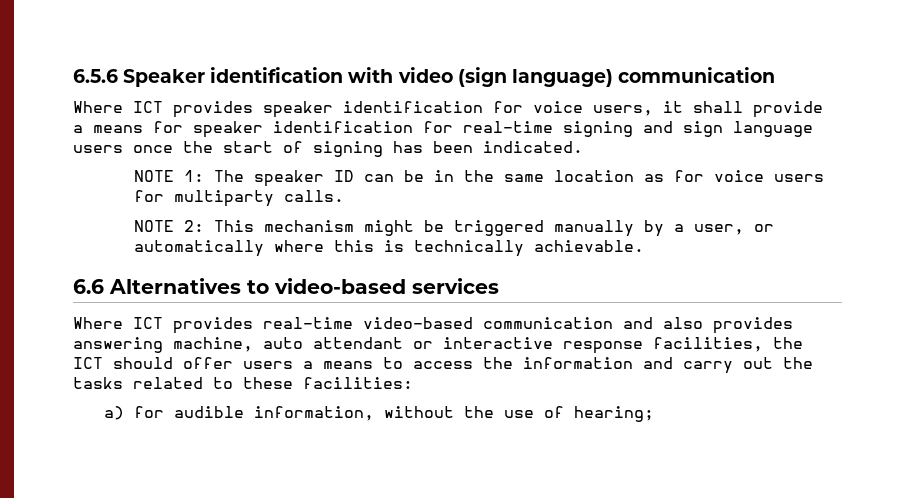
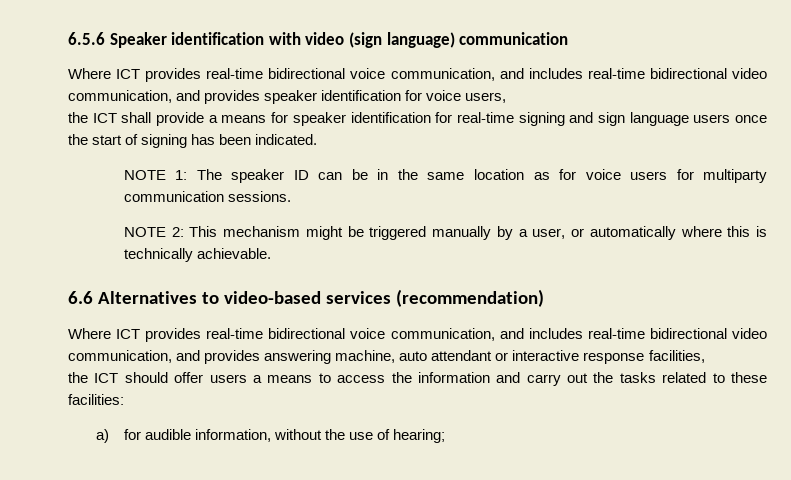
- Where ICT provides speaker identification for voice users, it shall provide a means for speaker identification for real-time signing and sign language users once the start of signing has been indicated.
+ Where ICT provides real-time bidirectional voice communication, and includes real-time bidirectional video communication, and provides speaker identification for voice users,
+ the ICT shall provide a means for speaker identification for real-time signing and sign language users once the start of signing has been indicated.
- NOTE 1: The speaker ID can be in the same location as for voice users for multiparty calls.
+ NOTE 1: The speaker ID can be in the same location as for voice users for multiparty communication sessions.
- 6.6 Alternatives to video-based services
- Where ICT provides real-time video-based communication and also provides answering machine, auto attendant or interactive response facilities, the ICT should offer users a means to access the information and carry out the tasks related to these facilities:
+ 6.6 Alternatives to video-based services (recommendation)
+ Where ICT provides real-time bidirectional voice communication, and includes real-time bidirectional video communication, and provides answering machine, auto attendant or interactive response facilities,
+ the ICT should offer users a means to access the information and carry out the tasks related to these facilities:

